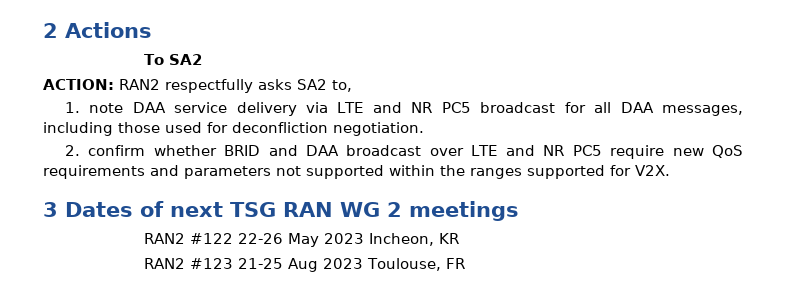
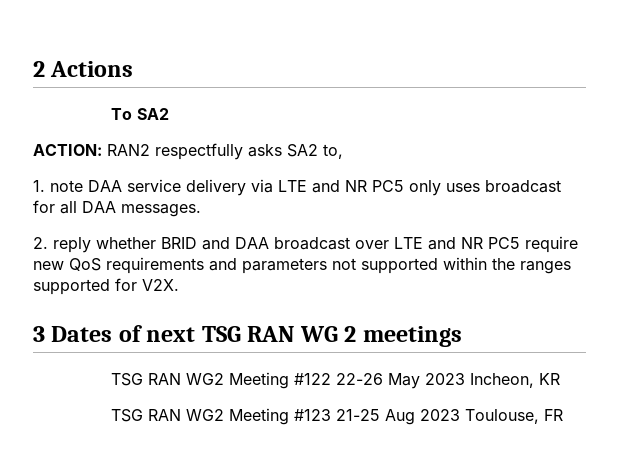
- 1. note DAA service delivery via LTE and NR PC5 broadcast for all DAA messages, including those used for deconfliction negotiation.
+ 1. note DAA service delivery via LTE and NR PC5 only uses broadcast for all DAA messages.
- 2. confirm whether BRID and DAA broadcast over LTE and NR PC5 require new QoS requirements and parameters not supported within the ranges supported for V2X.
+ 2. reply whether BRID and DAA broadcast over LTE and NR PC5 require new QoS requirements and parameters not supported within the ranges supported for V2X.
- RAN2 #122 22-26 May 2023 Incheon, KR
+ TSG RAN WG2 Meeting #122 22-26 May 2023 Incheon, KR
- RAN2 #123 21-25 Aug 2023 Toulouse, FR
+ TSG RAN WG2 Meeting #123 21-25 Aug 2023 Toulouse, FR

